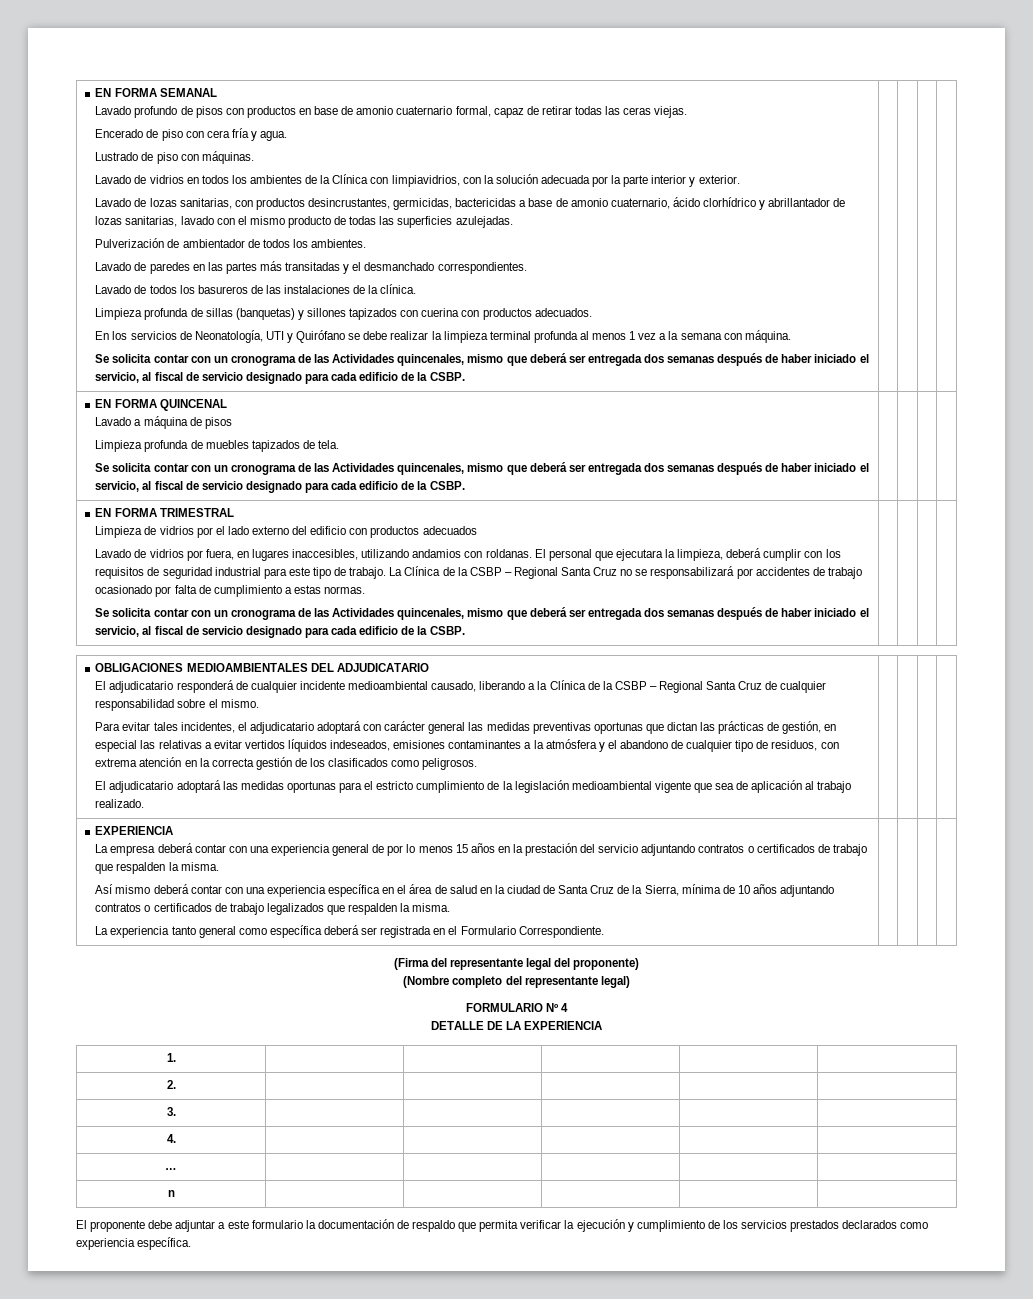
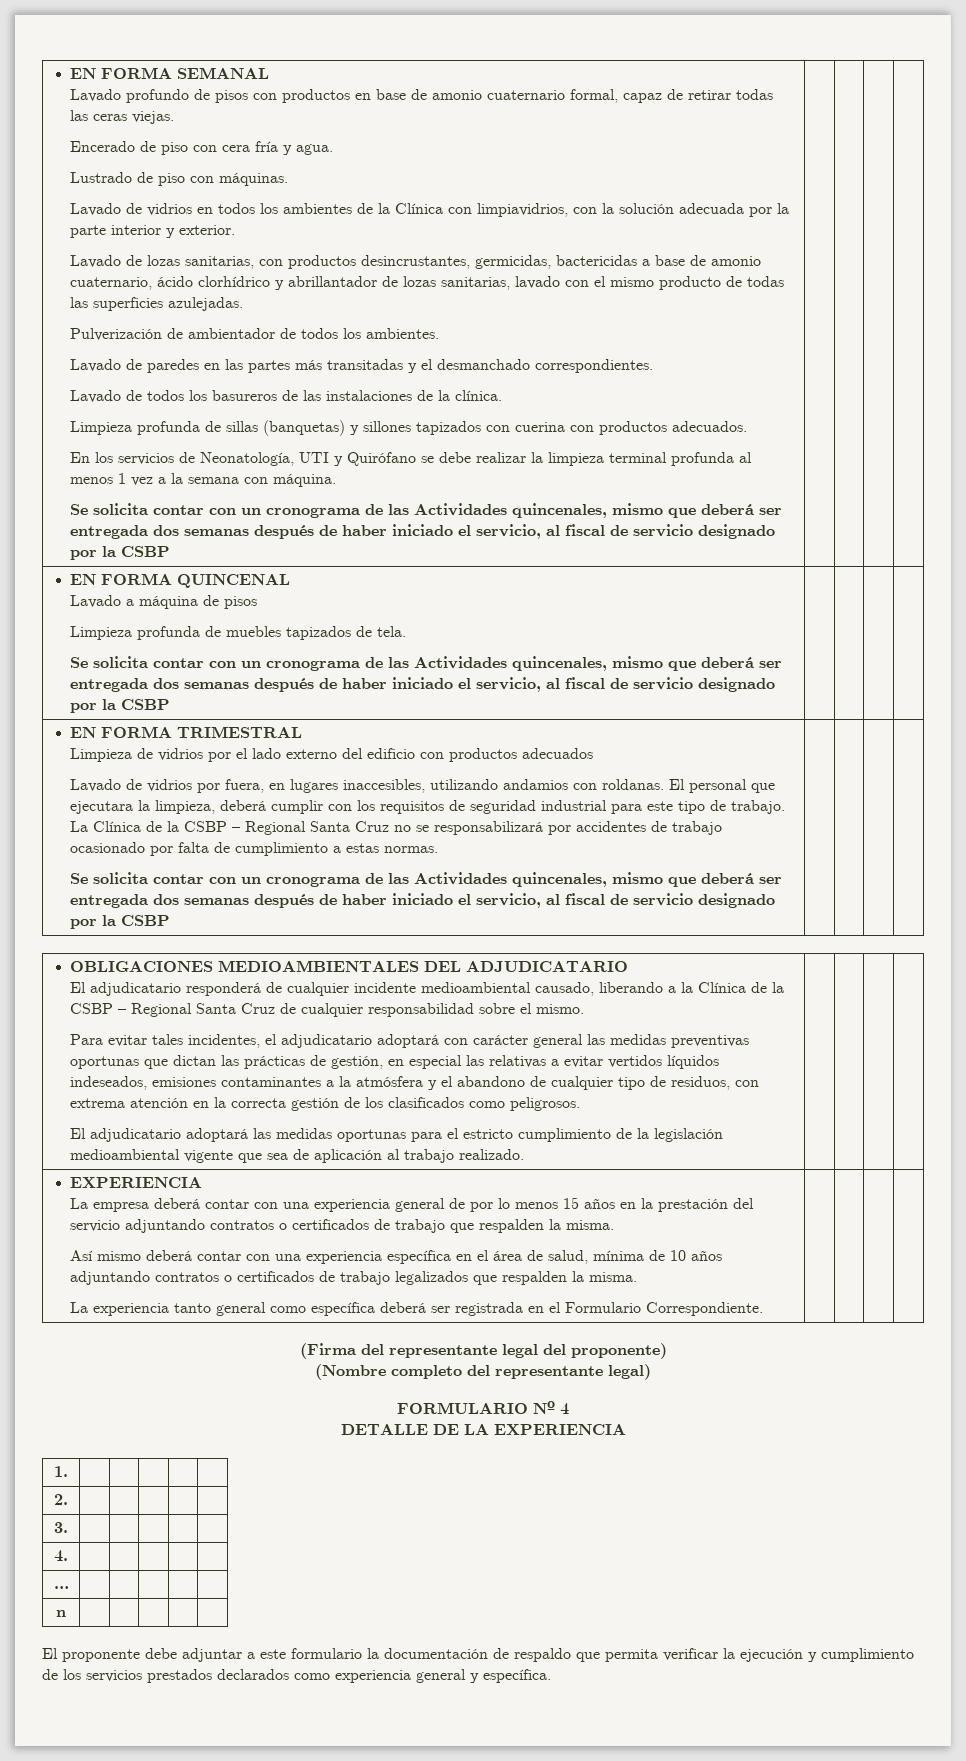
  En los servicios de Neonatología, UTI y Quirófano se debe realizar la limpieza terminal profunda al menos 1 vez a la semana con máquina.
- Se solicita contar con un cronograma de las Actividades quincenales, mismo que deberá ser entregada dos semanas después de haber iniciado el servicio, al fiscal de servicio designado para cada edificio de la CSBP.
+ Se solicita contar con un cronograma de las Actividades quincenales, mismo que deberá ser entregada dos semanas después de haber iniciado el servicio, al fiscal de servicio designado por la CSBP
  Limpieza profunda de muebles tapizados de tela.
- Se solicita contar con un cronograma de las Actividades quincenales, mismo que deberá ser entregada dos semanas después de haber iniciado el servicio, al fiscal de servicio designado para cada edificio de la CSBP.
+ Se solicita contar con un cronograma de las Actividades quincenales, mismo que deberá ser entregada dos semanas después de haber iniciado el servicio, al fiscal de servicio designado por la CSBP
  La Clínica de la CSBP – Regional Santa Cruz no se responsabilizará por accidentes de trabajo ocasionado por falta de cumplimiento a estas normas.
- Se solicita contar con un cronograma de las Actividades quincenales, mismo que deberá ser entregada dos semanas después de haber iniciado el servicio, al fiscal de servicio designado para cada edificio de la CSBP.
+ Se solicita contar con un cronograma de las Actividades quincenales, mismo que deberá ser entregada dos semanas después de haber iniciado el servicio, al fiscal de servicio designado por la CSBP
- Así mismo deberá contar con una experiencia específica en el área de salud en la ciudad de Santa Cruz de la Sierra, mínima de 10 años adjuntando contratos o certificados de trabajo legalizados que respalden la misma.
+ Así mismo deberá contar con una experiencia específica en el área de salud, mínima de 10 años adjuntando contratos o certificados de trabajo legalizados que respalden la misma.
- El proponente debe adjuntar a este formulario la documentación de respaldo que permita verificar la ejecución y cumplimiento de los servicios prestados declarados como experiencia específica.
+ El proponente debe adjuntar a este formulario la documentación de respaldo que permita verificar la ejecución y cumplimiento de los servicios prestados declarados como experiencia general y específica.

